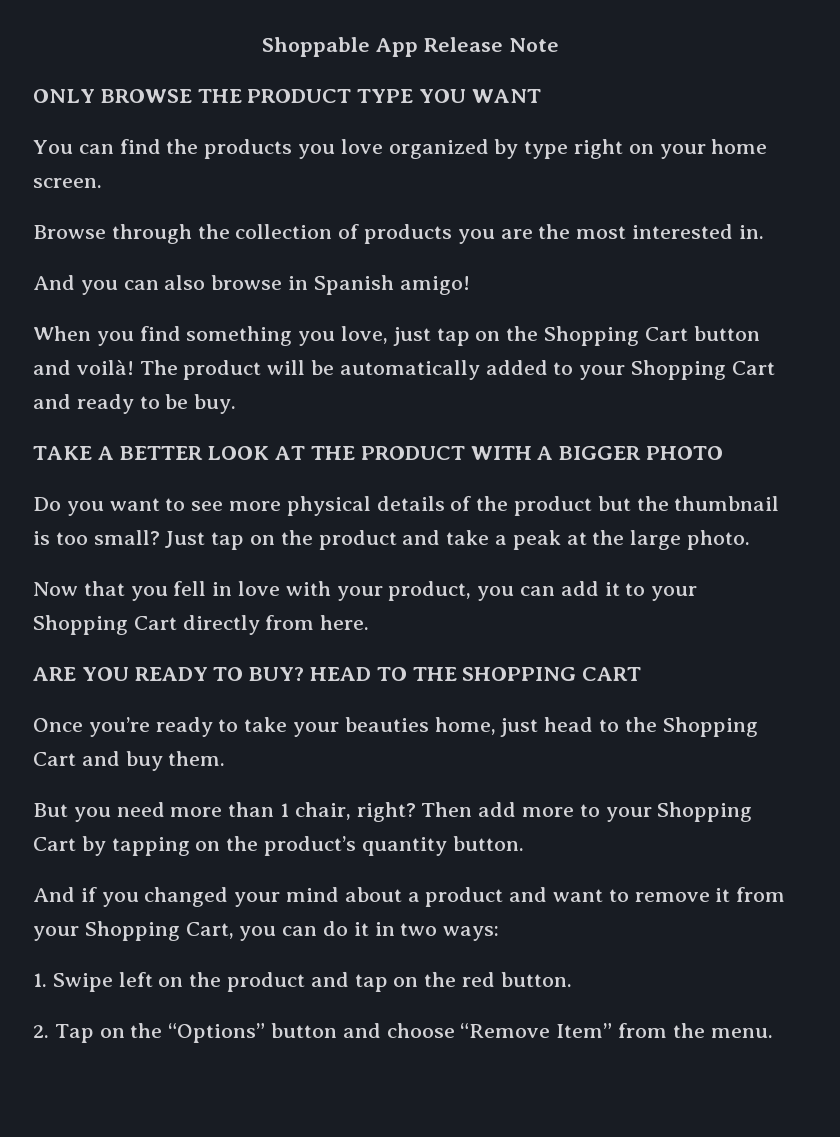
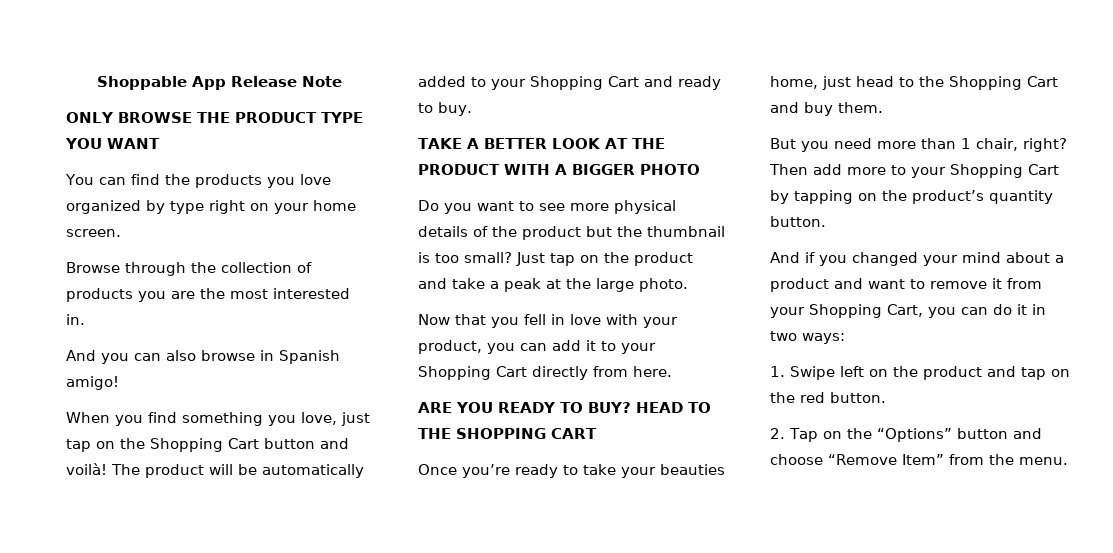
- The product will be automatically added to your Shopping Cart and ready to be buy.
+ The product will be automatically added to your Shopping Cart and ready to buy.

